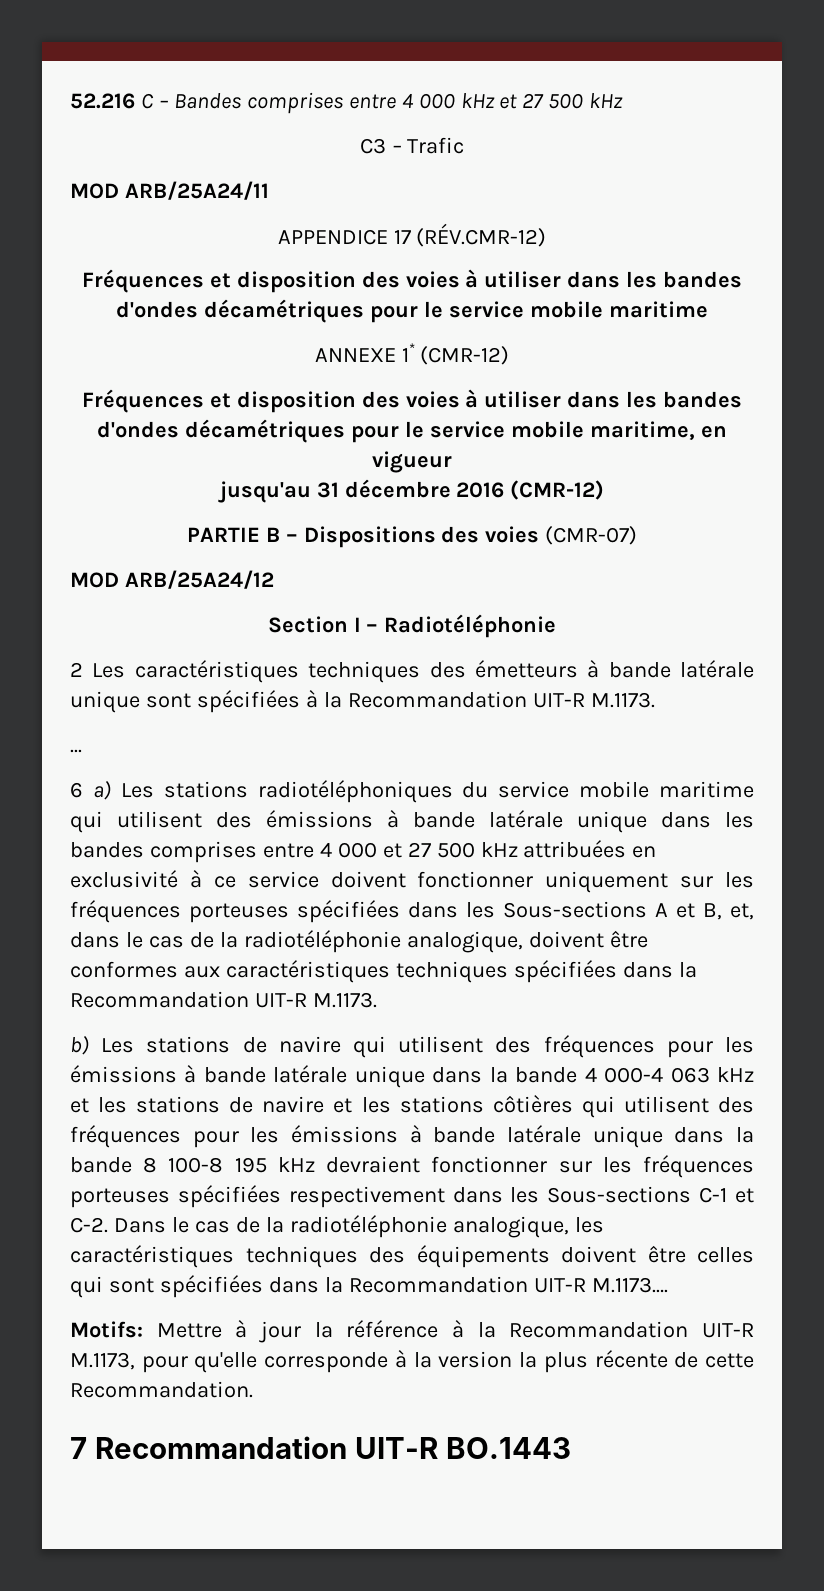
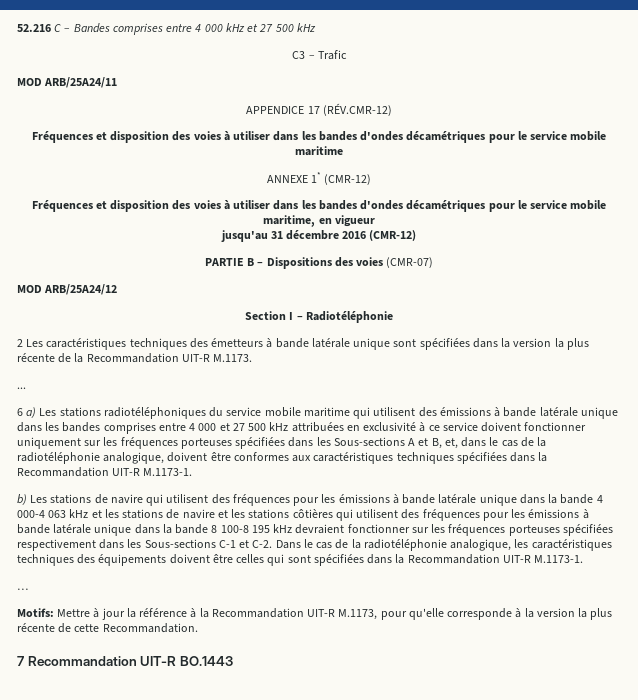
- 2 Les caractéristiques techniques des émetteurs à bande latérale unique sont spécifiées à la Recommandation UIT-R M.1173.
+ 2 Les caractéristiques techniques des émetteurs à bande latérale unique sont spécifiées dans la version la plus récente de la Recommandation UIT-R M.1173.
- 6 a) Les stations radiotéléphoniques du service mobile maritime qui utilisent des émissions à bande latérale unique dans les bandes comprises entre 4 000 et 27 500 kHz attribuées en exclusivité à ce service doivent fonctionner uniquement sur les fréquences porteuses spécifiées dans les Sous-sections A et B, et, dans le cas de la radiotéléphonie analogique, doivent être conformes aux caractéristiques techniques spécifiées dans la Recommandation UIT-R M.1173.
+ 6 a) Les stations radiotéléphoniques du service mobile maritime qui utilisent des émissions à bande latérale unique dans les bandes comprises entre 4 000 et 27 500 kHz attribuées en exclusivité à ce service doivent fonctionner uniquement sur les fréquences porteuses spécifiées dans les Sous-sections A et B, et, dans le cas de la radiotéléphonie analogique, doivent être conformes aux caractéristiques techniques spécifiées dans la Recommandation UIT-R M.1173-1.
- b) Les stations de navire qui utilisent des fréquences pour les émissions à bande latérale unique dans la bande 4 000-4 063 kHz et les stations de navire et les stations côtières qui utilisent des fréquences pour les émissions à bande latérale unique dans la bande 8 100-8 195 kHz devraient fonctionner sur les fréquences porteuses spécifiées respectivement dans les Sous-sections C-1 et C-2. Dans le cas de la radiotéléphonie analogique, les caractéristiques techniques des équipements doivent être celles qui sont spécifiées dans la Recommandation UIT-R M.1173.…
+ b) Les stations de navire qui utilisent des fréquences pour les émissions à bande latérale unique dans la bande 4 000-4 063 kHz et les stations de navire et les stations côtières qui utilisent des fréquences pour les émissions à bande latérale unique dans la bande 8 100-8 195 kHz devraient fonctionner sur les fréquences porteuses spécifiées respectivement dans les Sous-sections C-1 et C-2. Dans le cas de la radiotéléphonie analogique, les caractéristiques techniques des équipements doivent être celles qui sont spécifiées dans la Recommandation UIT-R M.1173-1.
+ …

